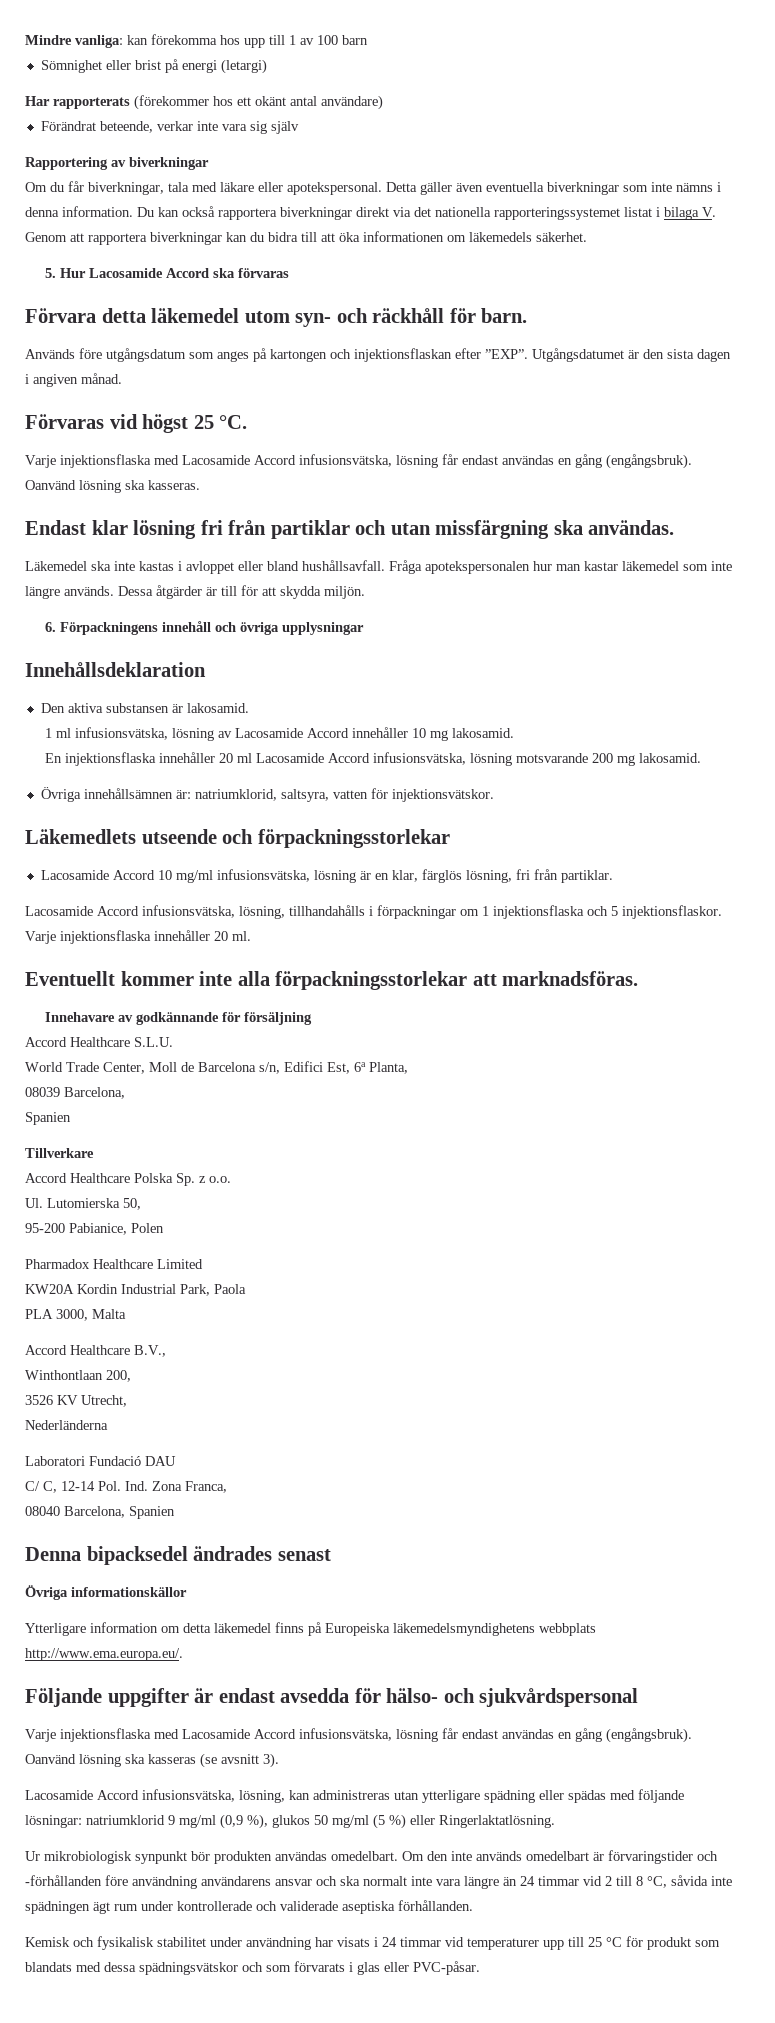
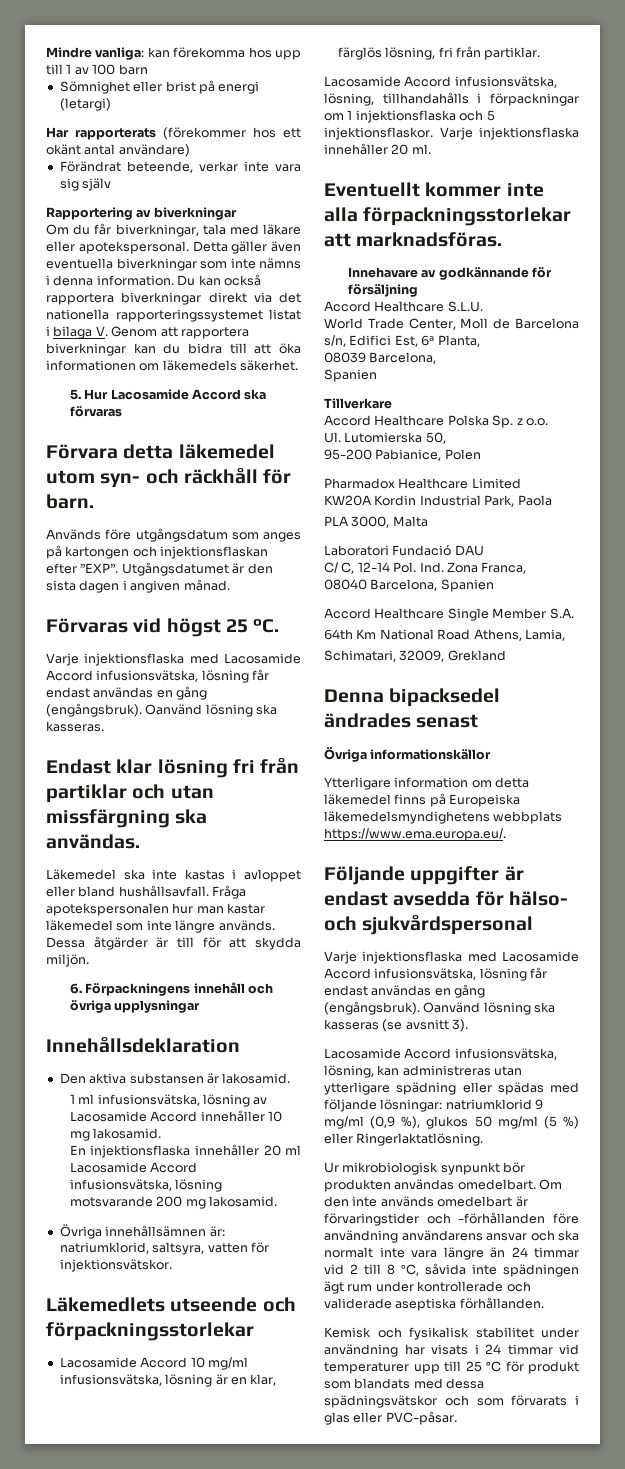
- Accord Healthcare B.V.,
- Winthontlaan 200,
- 3526 KV Utrecht,
- Nederländerna
+ Accord Healthcare Single Member S.A.
+ 64th Km National Road Athens, Lamia,
+ Schimatari, 32009, Grekland
- Ytterligare information om detta läkemedel finns på Europeiska läkemedelsmyndighetens webbplats http://www.ema.europa.eu/.
+ Ytterligare information om detta läkemedel finns på Europeiska läkemedelsmyndighetens webbplats https://www.ema.europa.eu/.

